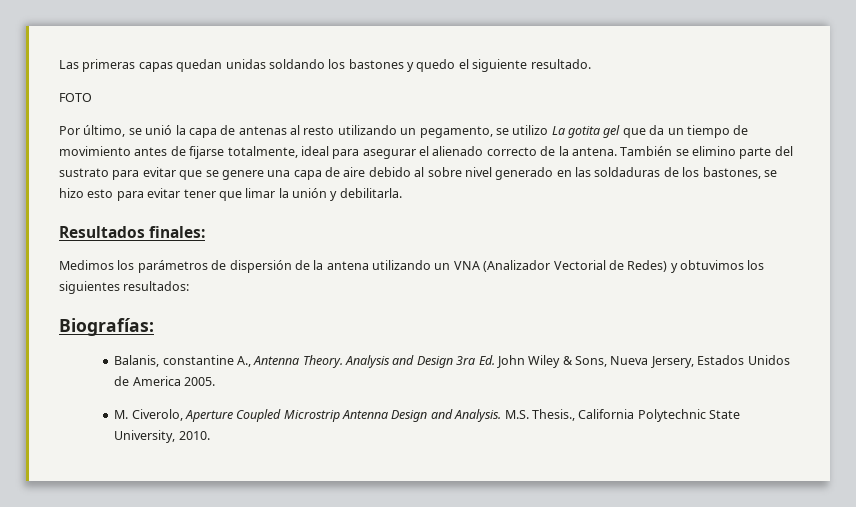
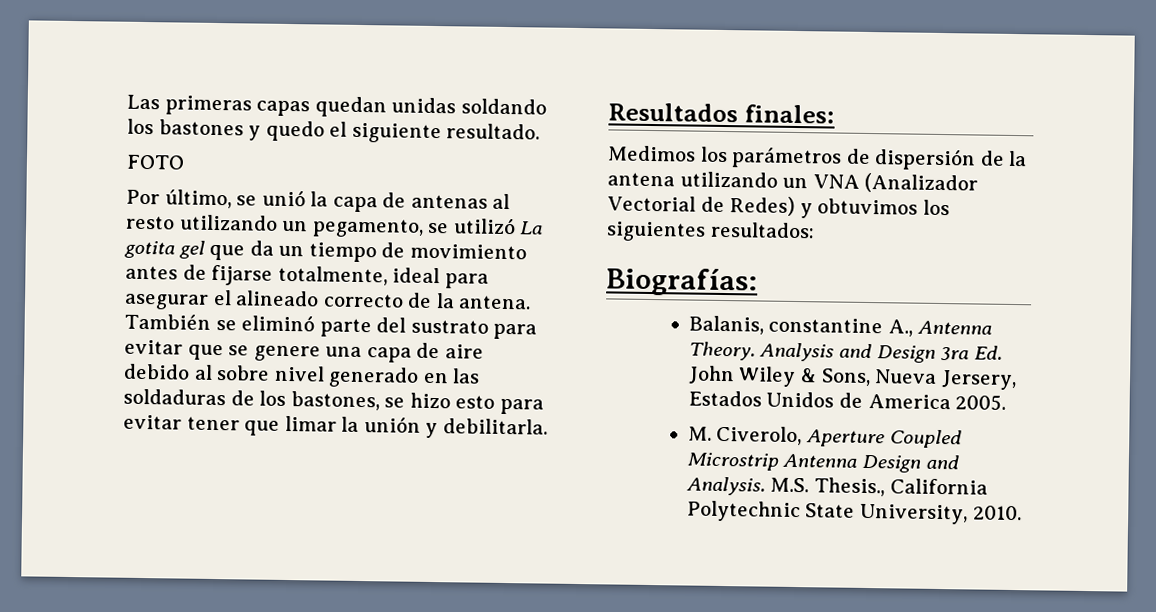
- Por último, se unió la capa de antenas al resto utilizando un pegamento, se utilizo La gotita gel que da un tiempo de movimiento antes de fijarse totalmente, ideal para asegurar el alienado correcto de la antena.
+ Por último, se unió la capa de antenas al resto utilizando un pegamento, se utilizó La gotita gel que da un tiempo de movimiento antes de fijarse totalmente, ideal para asegurar el alineado correcto de la antena.
- También se elimino parte del sustrato para evitar que se genere una capa de aire debido al sobre nivel generado en las soldaduras de los bastones, se hizo esto para evitar tener que limar la unión y debilitarla.
+ También se eliminó parte del sustrato para evitar que se genere una capa de aire debido al sobre nivel generado en las soldaduras de los bastones, se hizo esto para evitar tener que limar la unión y debilitarla.

